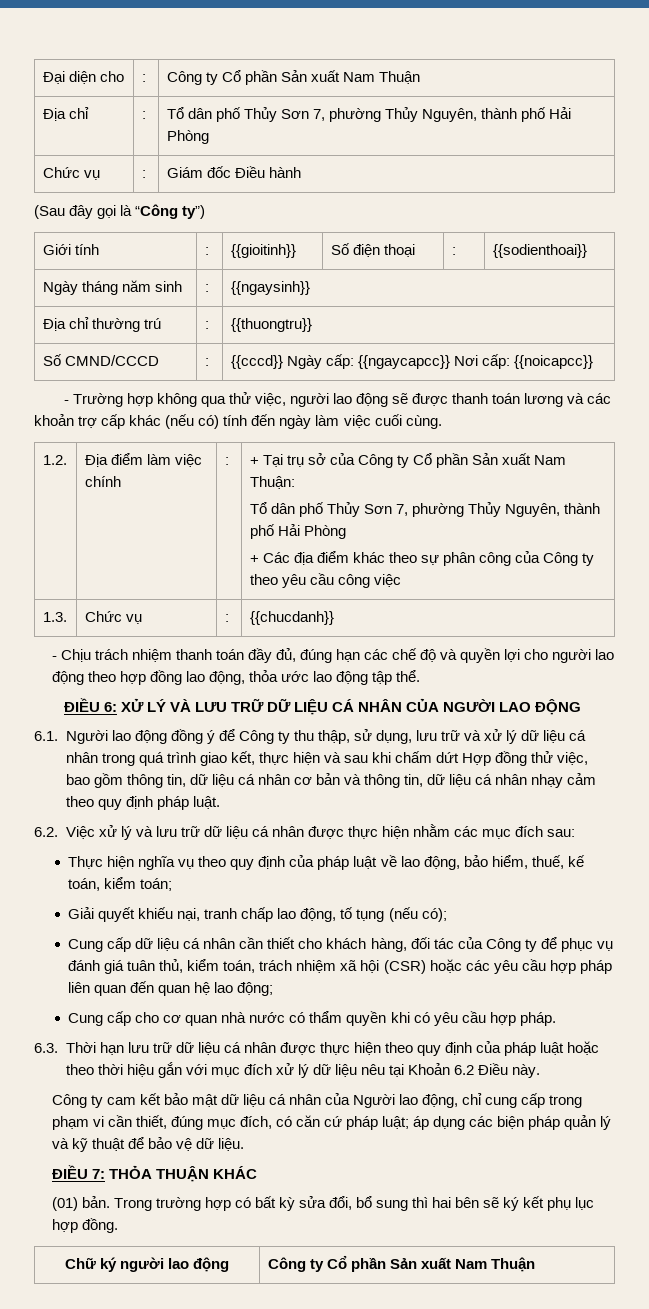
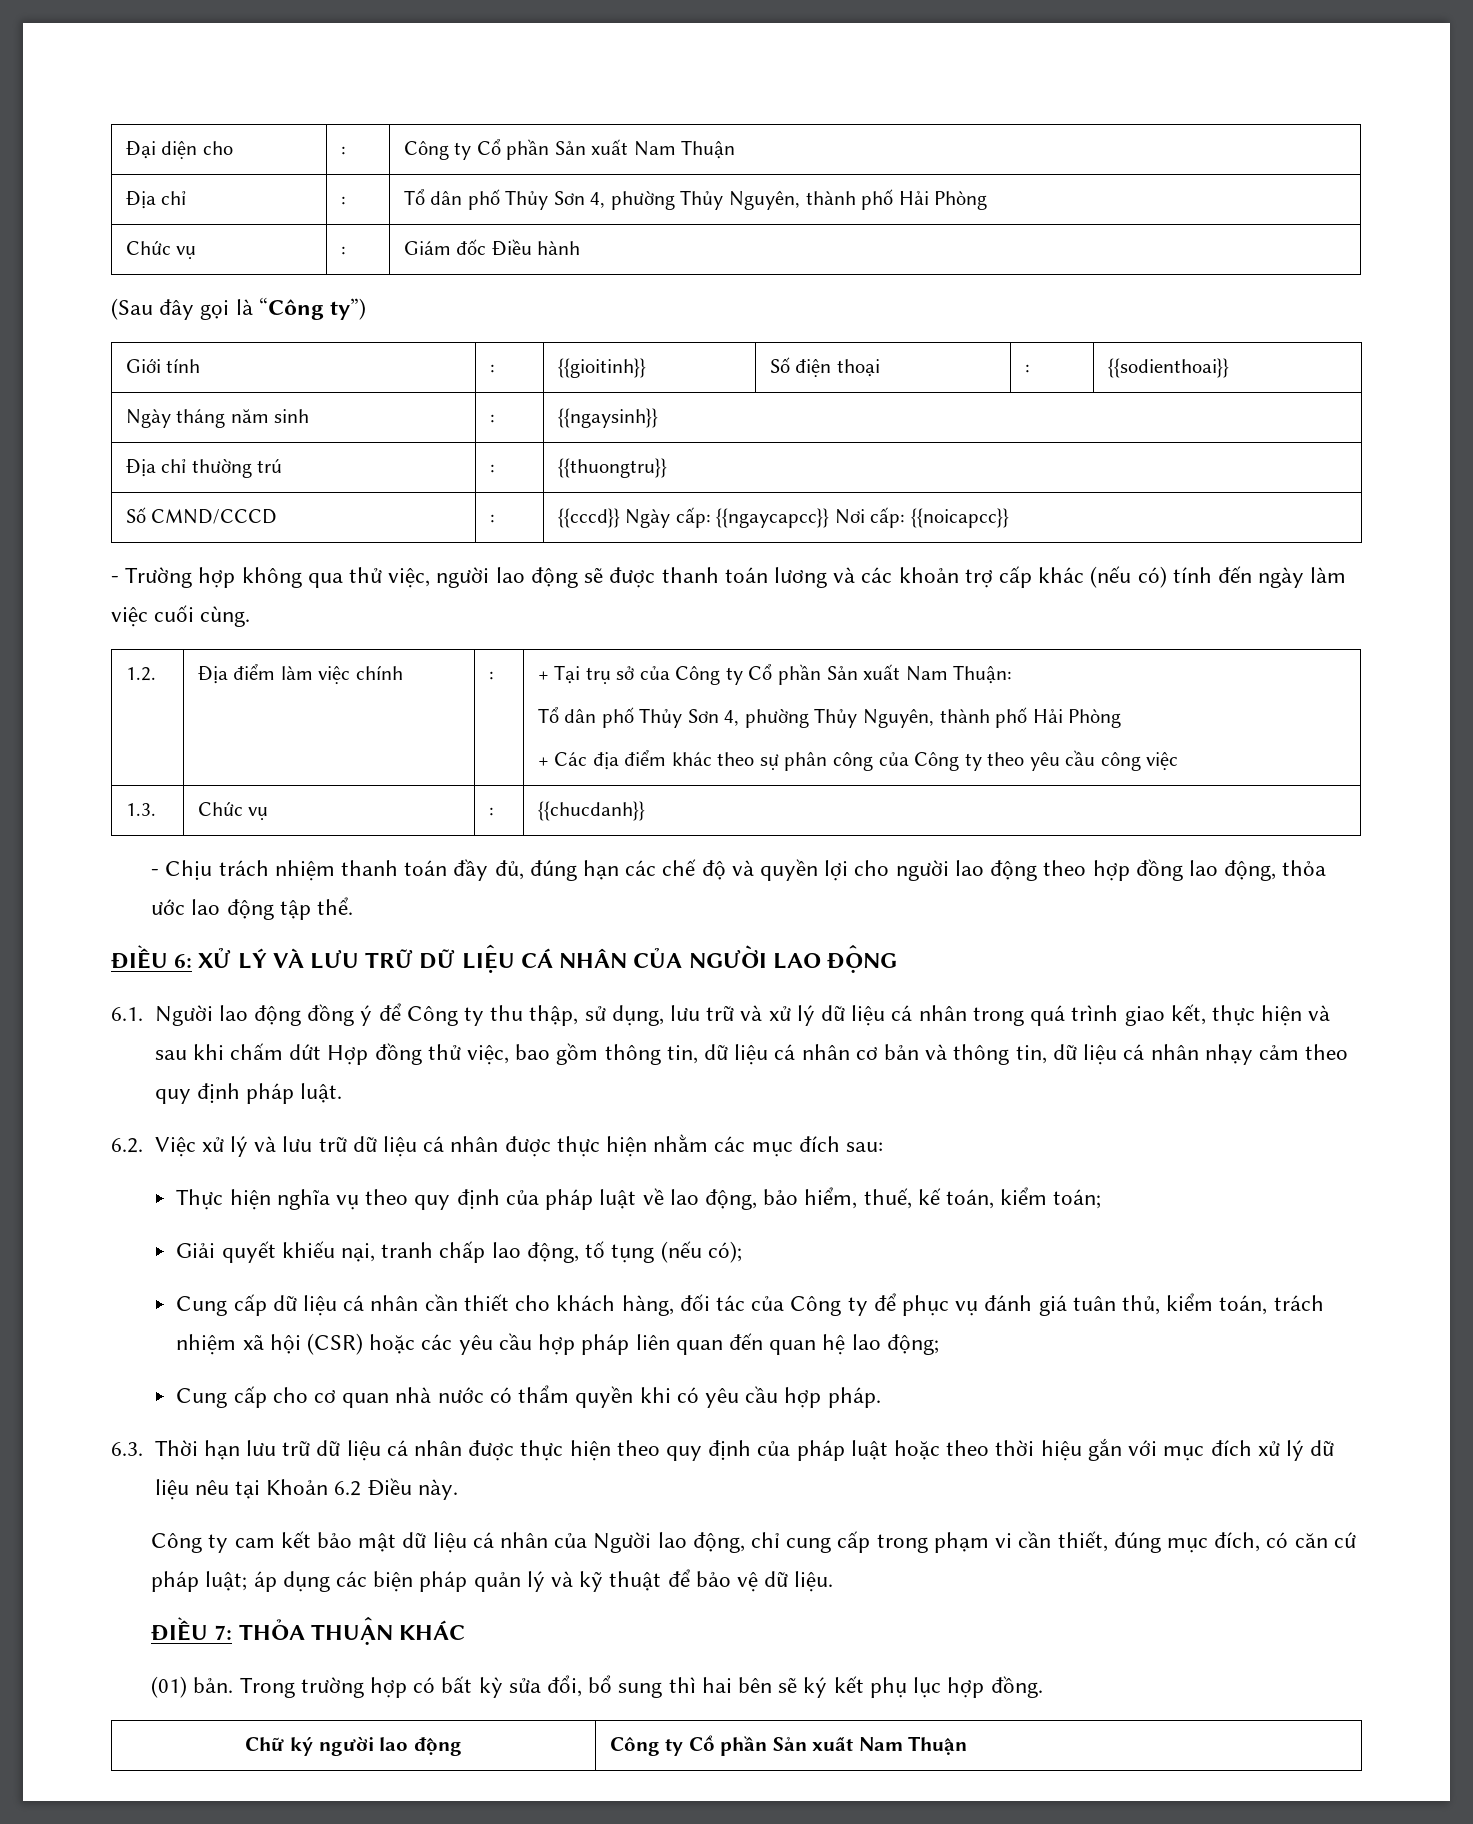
- Địa chỉ | : | Tổ dân phố Thủy Sơn 7, phường Thủy Nguyên, thành phố Hải Phòng
+ Địa chỉ | : | Tổ dân phố Thủy Sơn 4, phường Thủy Nguyên, thành phố Hải Phòng
  + Tại trụ sở của Công ty Cổ phần Sản xuất Nam Thuận:
- Tổ dân phố Thủy Sơn 7, phường Thủy Nguyên, thành phố Hải Phòng
+ Tổ dân phố Thủy Sơn 4, phường Thủy Nguyên, thành phố Hải Phòng

